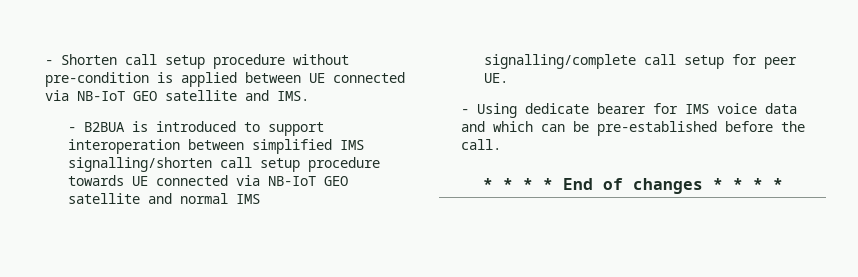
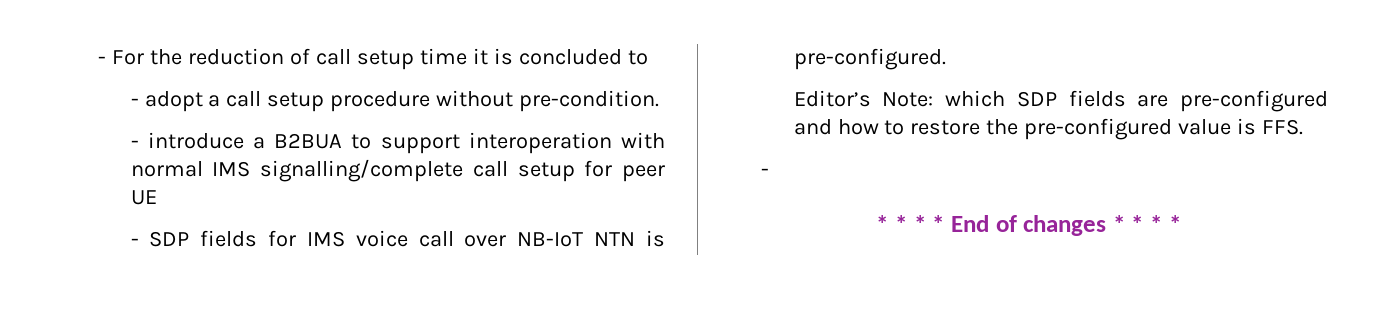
- - Shorten call setup procedure without pre-condition is applied between UE connected via NB-IoT GEO satellite and IMS.
- - B2BUA is introduced to support interoperation between simplified IMS signalling/shorten call setup procedure towards UE connected via NB-IoT GEO satellite and normal IMS signalling/complete call setup for peer UE.
- - Using dedicate bearer for IMS voice data and which can be pre-established before the call.
+ - For the reduction of call setup time it is concluded to
+ - adopt a call setup procedure without pre-condition.
+ - introduce a B2BUA to support interoperation with normal IMS signalling/complete call setup for peer UE
+ - SDP fields for IMS voice call over NB-IoT NTN is pre-configured.
+ Editor’s Note: which SDP fields are pre-configured and how to restore the pre-configured value is FFS.
+ -

